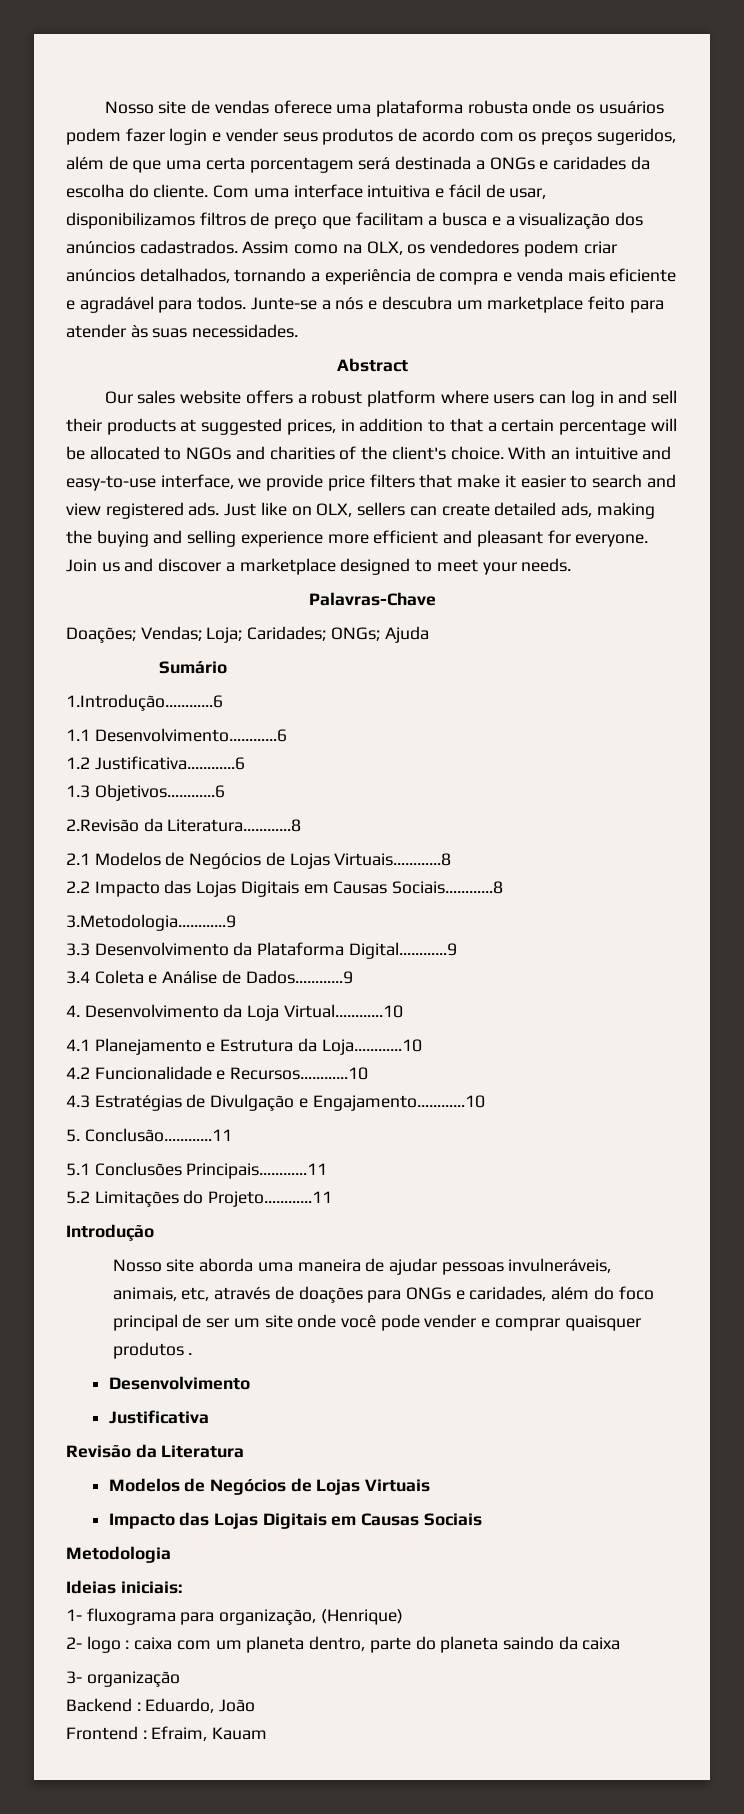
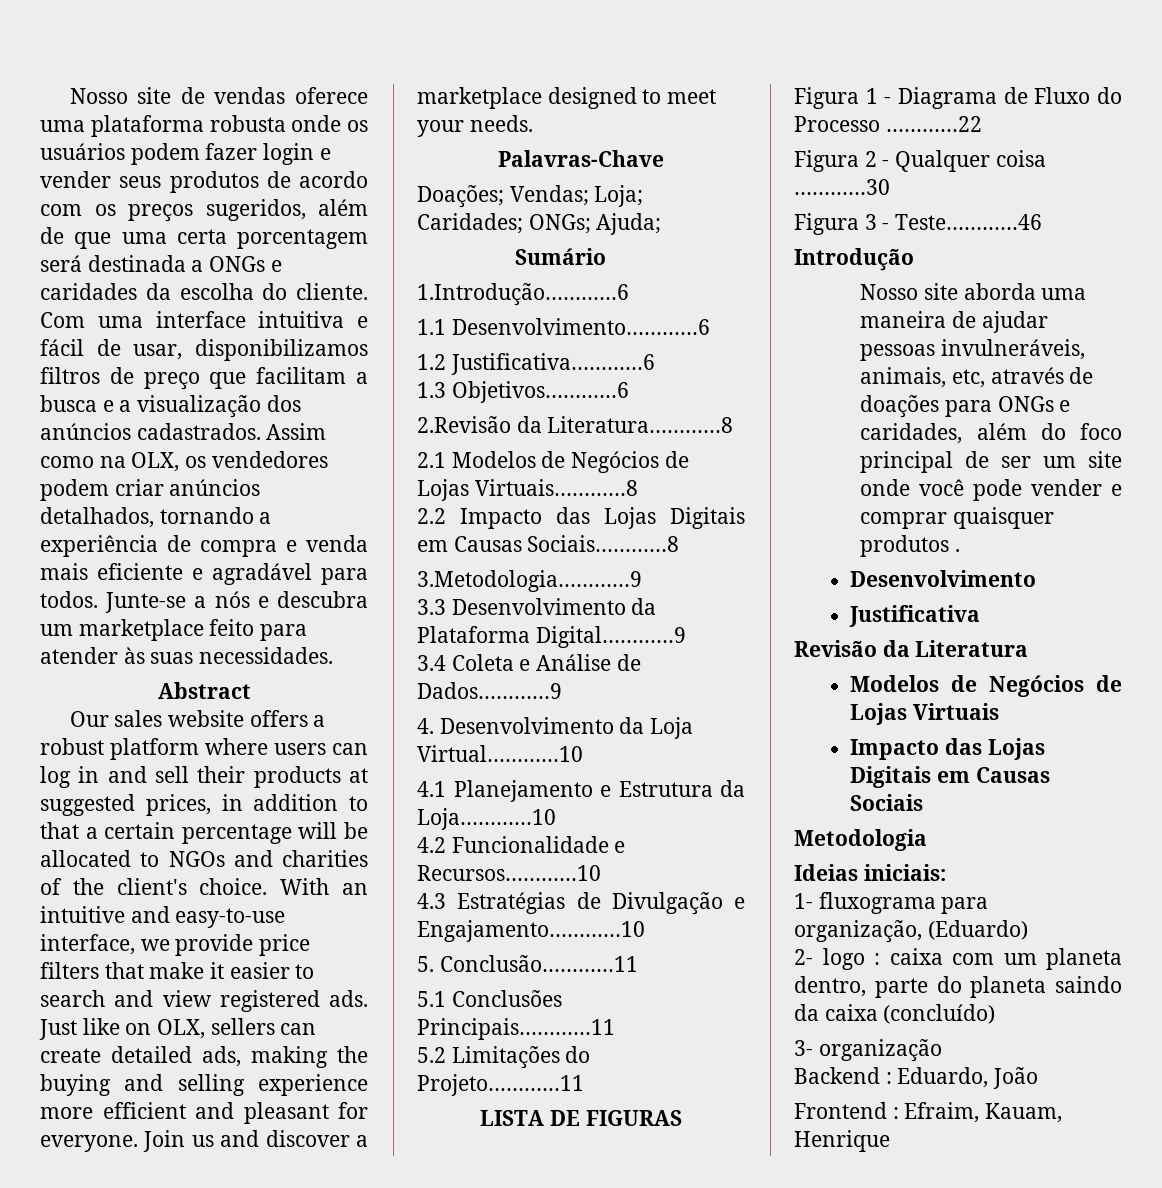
- Doações; Vendas; Loja; Caridades; ONGs; Ajuda
+ Doações; Vendas; Loja; Caridades; ONGs; Ajuda;
+ LISTA DE FIGURAS
+ Figura 1 - Diagrama de Fluxo do Processo …………22
+ Figura 2 - Qualquer coisa …………30
+ Figura 3 - Teste…………46
- 1- fluxograma para organização, (Henrique)
+ 1- fluxograma para organização, (Eduardo)
- 2- logo : caixa com um planeta dentro, parte do planeta saindo da caixa
+ 2- logo : caixa com um planeta dentro, parte do planeta saindo da caixa (concluído)
- Frontend : Efraim, Kauam
+ Frontend : Efraim, Kauam, Henrique

